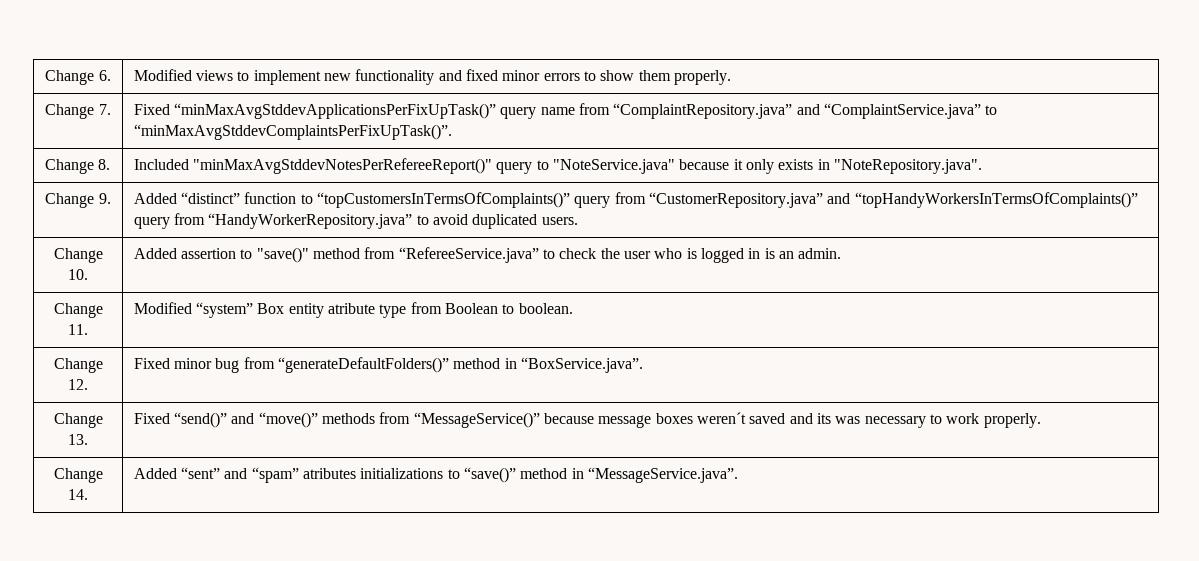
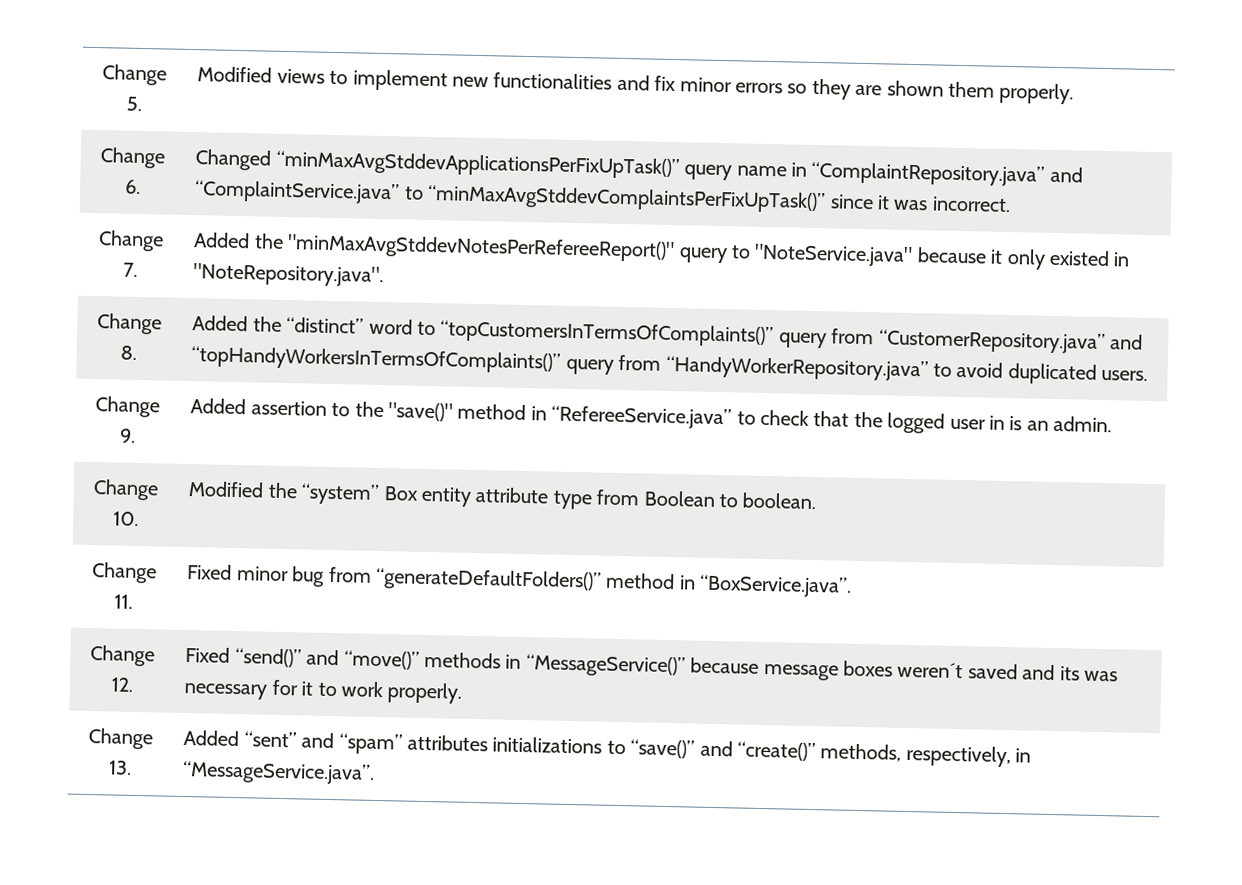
- Change 6. | Modified views to implement new functionality and fixed minor errors to show them properly.
+ Change 5. | Modified views to implement new functionalities and fix minor errors so they are shown them properly.
- Change 7. | Fixed “minMaxAvgStddevApplicationsPerFixUpTask()” query name from “ComplaintRepository.java” and “ComplaintService.java” to “minMaxAvgStddevComplaintsPerFixUpTask()”.
- Change 8. | Included "minMaxAvgStddevNotesPerRefereeReport()" query to "NoteService.java" because it only exists in "NoteRepository.java".
+ Change 6. | Changed “minMaxAvgStddevApplicationsPerFixUpTask()” query name in “ComplaintRepository.java” and “ComplaintService.java” to “minMaxAvgStddevComplaintsPerFixUpTask()” since it was incorrect.
+ Change 7. | Added the "minMaxAvgStddevNotesPerRefereeReport()" query to "NoteService.java" because it only existed in "NoteRepository.java".
- Change 9. | Added “distinct” function to “topCustomersInTermsOfComplaints()” query from “CustomerRepository.java” and “topHandyWorkersInTermsOfComplaints()” query from “HandyWorkerRepository.java” to avoid duplicated users.
+ Change 8. | Added the “distinct” word to “topCustomersInTermsOfComplaints()” query from “CustomerRepository.java” and “topHandyWorkersInTermsOfComplaints()” query from “HandyWorkerRepository.java” to avoid duplicated users.
- Change 10. | Added assertion to "save()" method from “RefereeService.java” to check the user who is logged in is an admin.
+ Change 9. | Added assertion to the "save()" method in “RefereeService.java” to check that the logged user in is an admin.
- Change 11. | Modified “system” Box entity atribute type from Boolean to boolean.
+ Change 10. | Modified the “system” Box entity attribute type from Boolean to boolean.
- Change 12. | Fixed minor bug from “generateDefaultFolders()” method in “BoxService.java”.
+ Change 11. | Fixed minor bug from “generateDefaultFolders()” method in “BoxService.java”.
- Change 13. | Fixed “send()” and “move()” methods from “MessageService()” because message boxes weren´t saved and its was necessary to work properly.
+ Change 12. | Fixed “send()” and “move()” methods in “MessageService()” because message boxes weren´t saved and its was necessary for it to work properly.
- Change 14. | Added “sent” and “spam” atributes initializations to “save()” method in “MessageService.java”.
+ Change 13. | Added “sent” and “spam” attributes initializations to “save()” and “create()” methods, respectively, in “MessageService.java”.

